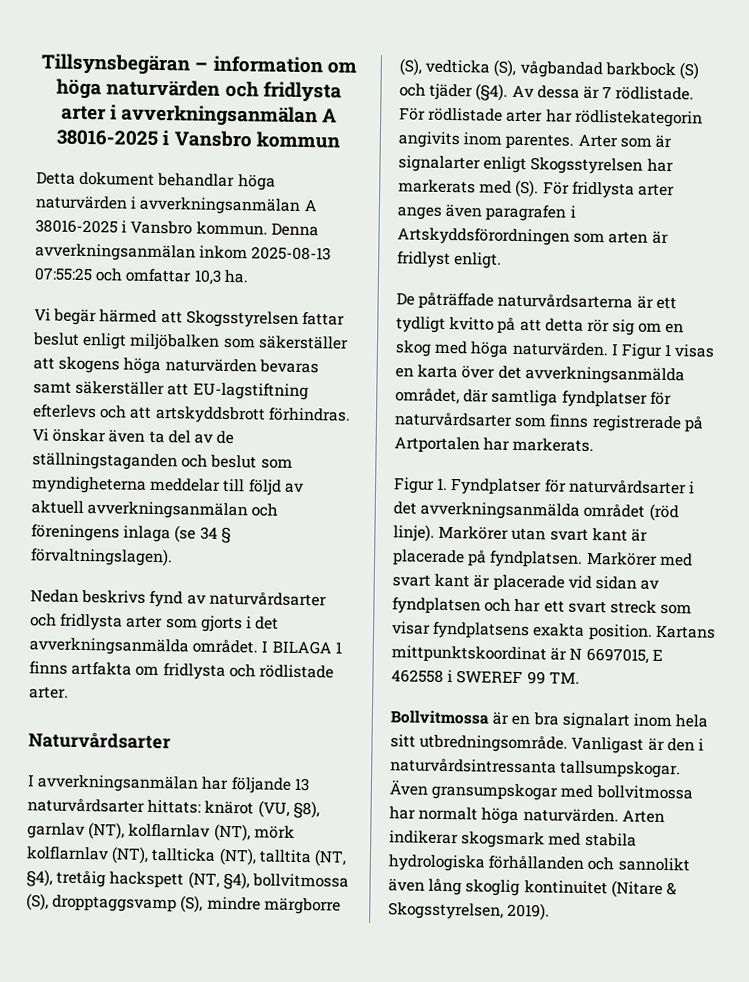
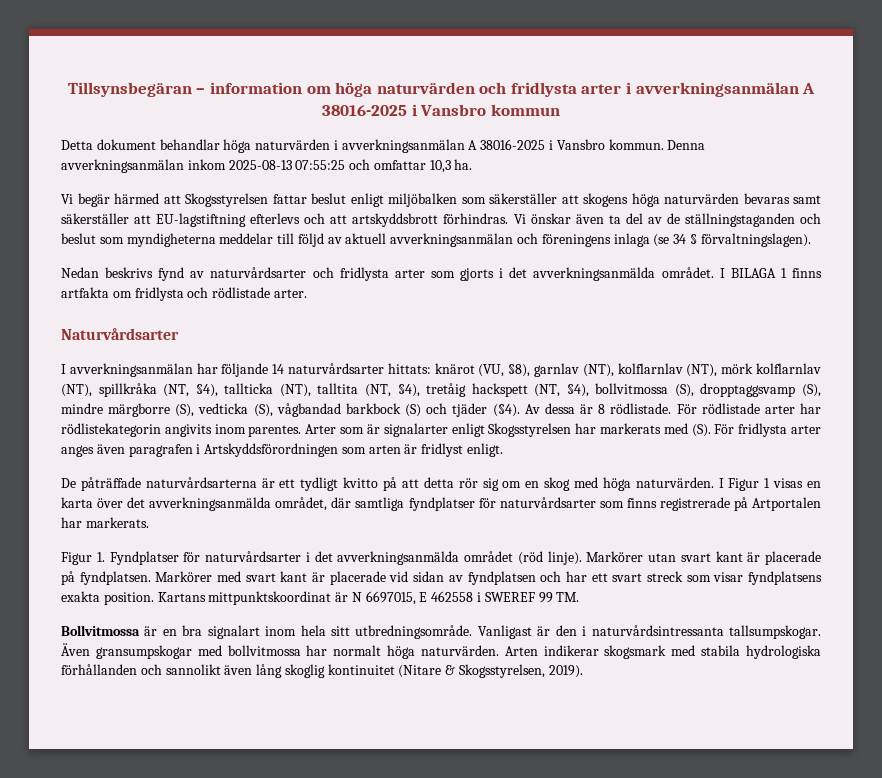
- I avverkningsanmälan har följande 13 naturvårdsarter hittats: knärot (VU, §8), garnlav (NT), kolflarnlav (NT), mörk kolflarnlav (NT), tallticka (NT), talltita (NT, §4), tretåig hackspett (NT, §4), bollvitmossa (S), dropptaggsvamp (S), mindre märgborre (S), vedticka (S), vågbandad barkbock (S) och tjäder (§4).
+ I avverkningsanmälan har följande 14 naturvårdsarter hittats: knärot (VU, §8), garnlav (NT), kolflarnlav (NT), mörk kolflarnlav (NT), spillkråka (NT, §4), tallticka (NT), talltita (NT, §4), tretåig hackspett (NT, §4), bollvitmossa (S), dropptaggsvamp (S), mindre märgborre (S), vedticka (S), vågbandad barkbock (S) och tjäder (§4).
- Av dessa är 7 rödlistade.
+ Av dessa är 8 rödlistade.

